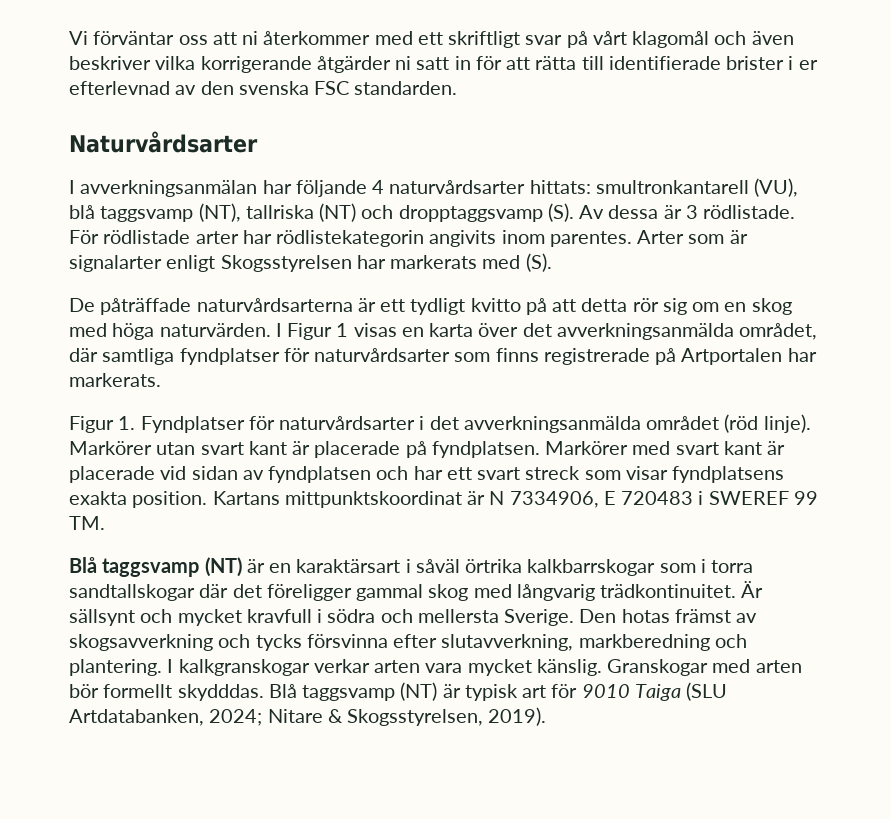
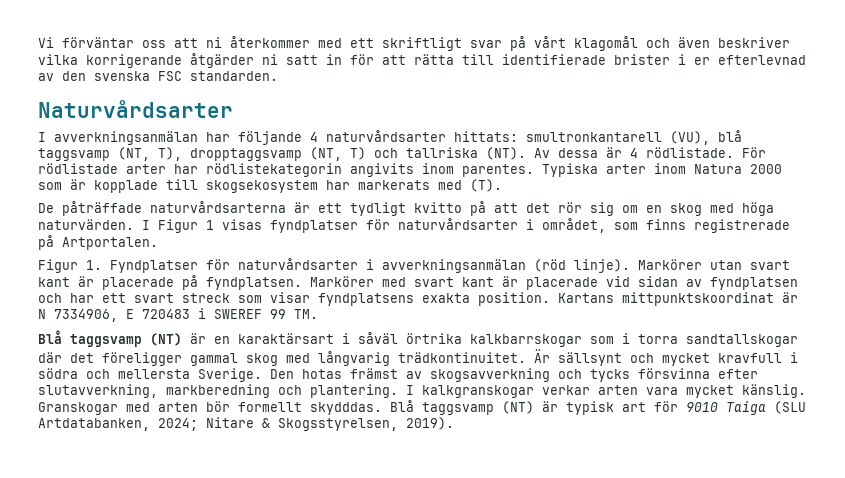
- I avverkningsanmälan har följande 4 naturvårdsarter hittats: smultronkantarell (VU), blå taggsvamp (NT), tallriska (NT) och dropptaggsvamp (S). Av dessa är 3 rödlistade.
+ I avverkningsanmälan har följande 4 naturvårdsarter hittats: smultronkantarell (VU), blå taggsvamp (NT, T), dropptaggsvamp (NT, T) och tallriska (NT). Av dessa är 4 rödlistade.
- Arter som är signalarter enligt Skogsstyrelsen har markerats med (S).
+ Typiska arter inom Natura 2000 som är kopplade till skogsekosystem har markerats med (T).
- De påträffade naturvårdsarterna är ett tydligt kvitto på att detta rör sig om en skog med höga naturvärden.
+ De påträffade naturvårdsarterna är ett tydligt kvitto på att det rör sig om en skog med höga naturvärden.
- I Figur 1 visas en karta över det avverkningsanmälda området, där samtliga fyndplatser för naturvårdsarter som finns registrerade på Artportalen har markerats.
+ I Figur 1 visas fyndplatser för naturvårdsarter i området, som finns registrerade på Artportalen.
- Figur 1. Fyndplatser för naturvårdsarter i det avverkningsanmälda området (röd linje).
+ Figur 1. Fyndplatser för naturvårdsarter i avverkningsanmälan (röd linje).

